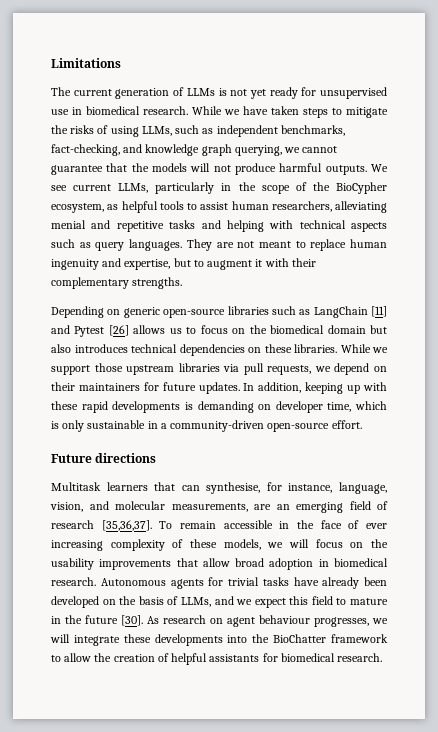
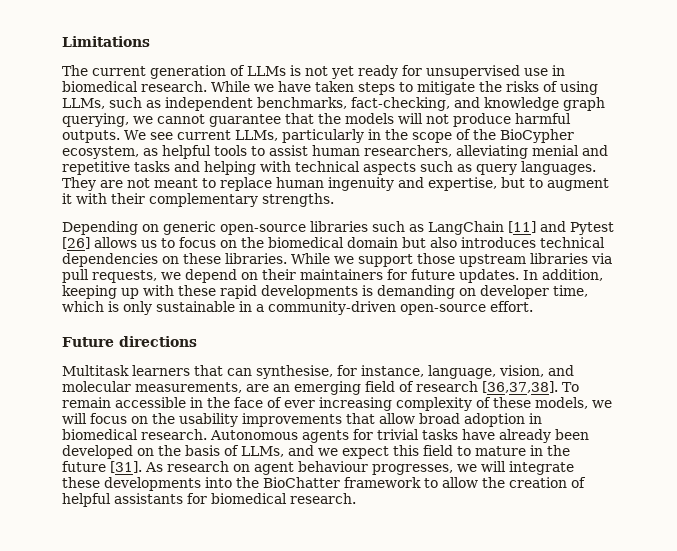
- Multitask learners that can synthesise, for instance, language, vision, and molecular measurements, are an emerging field of research [35,36,37].
+ Multitask learners that can synthesise, for instance, language, vision, and molecular measurements, are an emerging field of research [36,37,38].
- Autonomous agents for trivial tasks have already been developed on the basis of LLMs, and we expect this field to mature in the future [30].
+ Autonomous agents for trivial tasks have already been developed on the basis of LLMs, and we expect this field to mature in the future [31].

